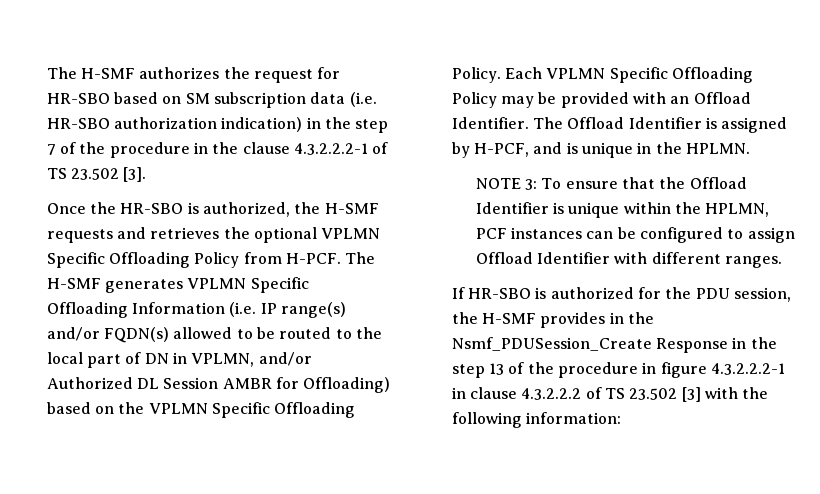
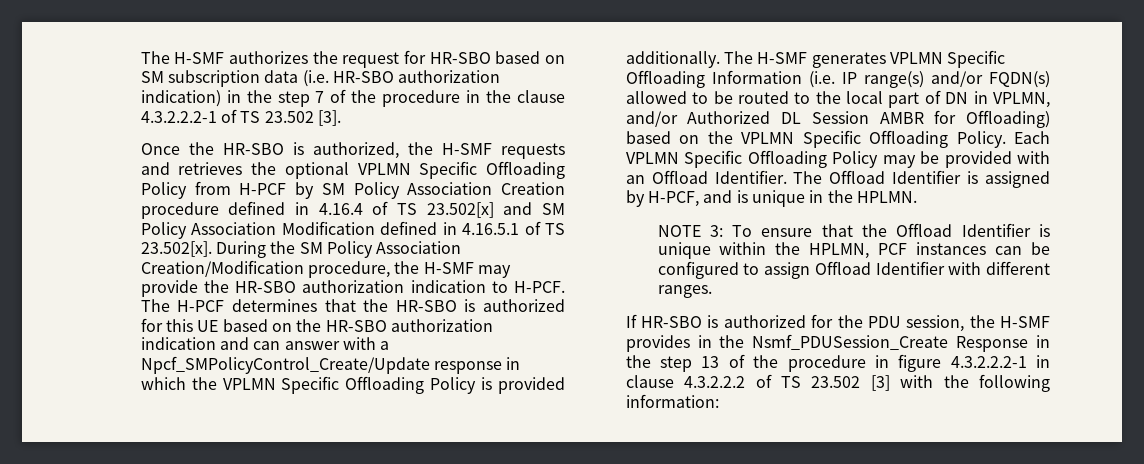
- Once the HR-SBO is authorized, the H-SMF requests and retrieves the optional VPLMN Specific Offloading Policy from H-PCF.
+ Once the HR-SBO is authorized, the H-SMF requests and retrieves the optional VPLMN Specific Offloading Policy from H-PCF by SM Policy Association Creation procedure defined in 4.16.4 of TS 23.502[x] and SM Policy Association Modification defined in 4.16.5.1 of TS 23.502[x]. During the SM Policy Association Creation/Modification procedure, the H-SMF may provide the HR-SBO authorization indication to H-PCF. The H-PCF determines that the HR-SBO is authorized for this UE based on the HR-SBO authorization indication and can answer with a Npcf_SMPolicyControl_Create/Update response in which the VPLMN Specific Offloading Policy is provided additionally.

